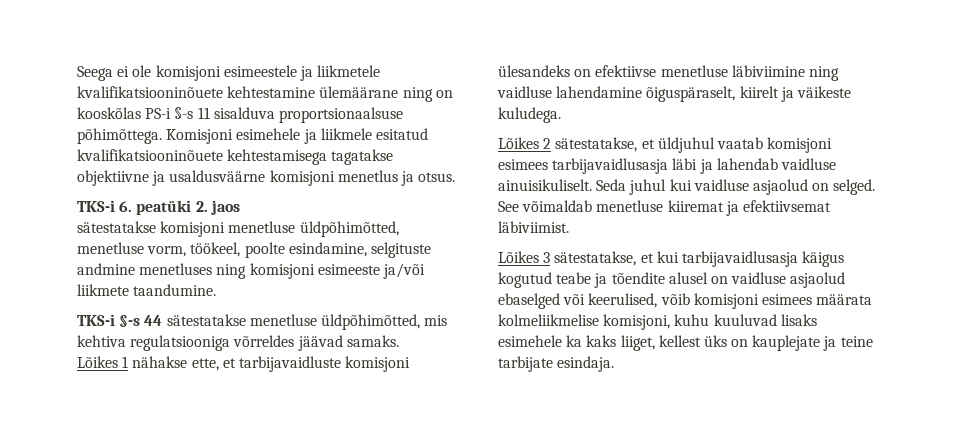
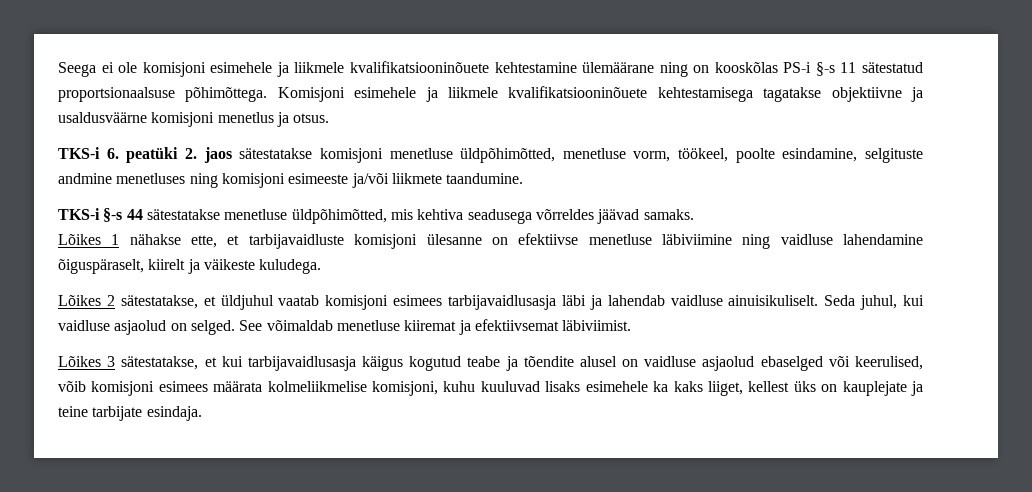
- Seega ei ole komisjoni esimeestele ja liikmetele kvalifikatsiooninõuete kehtestamine ülemäärane ning on kooskõlas PS-i §-s 11 sisalduva proportsionaalsuse põhimõttega.
+ Seega ei ole komisjoni esimehele ja liikmele kvalifikatsiooninõuete kehtestamine ülemäärane ning on kooskõlas PS-i §-s 11 sätestatud proportsionaalsuse põhimõttega.
- Komisjoni esimehele ja liikmele esitatud kvalifikatsiooninõuete kehtestamisega tagatakse objektiivne ja usaldusväärne komisjoni menetlus ja otsus.
+ Komisjoni esimehele ja liikmele kvalifikatsiooninõuete kehtestamisega tagatakse objektiivne ja usaldusväärne komisjoni menetlus ja otsus.
- TKS-i 6. peatüki 2. jaos
- sätestatakse komisjoni menetluse üldpõhimõtted, menetluse vorm, töökeel, poolte esindamine, selgituste andmine menetluses ning komisjoni esimeeste ja/või liikmete taandumine.
+ TKS-i 6. peatüki 2. jaos sätestatakse komisjoni menetluse üldpõhimõtted, menetluse vorm, töökeel, poolte esindamine, selgituste andmine menetluses ning komisjoni esimeeste ja/või liikmete taandumine.
- TKS-i §-s 44 sätestatakse menetluse üldpõhimõtted, mis kehtiva regulatsiooniga võrreldes jäävad samaks.
+ TKS-i §-s 44 sätestatakse menetluse üldpõhimõtted, mis kehtiva seadusega võrreldes jäävad samaks.
- Lõikes 1 nähakse ette, et tarbijavaidluste komisjoni ülesandeks on efektiivse menetluse läbiviimine ning vaidluse lahendamine õiguspäraselt, kiirelt ja väikeste kuludega.
+ Lõikes 1 nähakse ette, et tarbijavaidluste komisjoni ülesanne on efektiivse menetluse läbiviimine ning vaidluse lahendamine õiguspäraselt, kiirelt ja väikeste kuludega.
- Seda juhul kui vaidluse asjaolud on selged.
+ Seda juhul, kui vaidluse asjaolud on selged.

